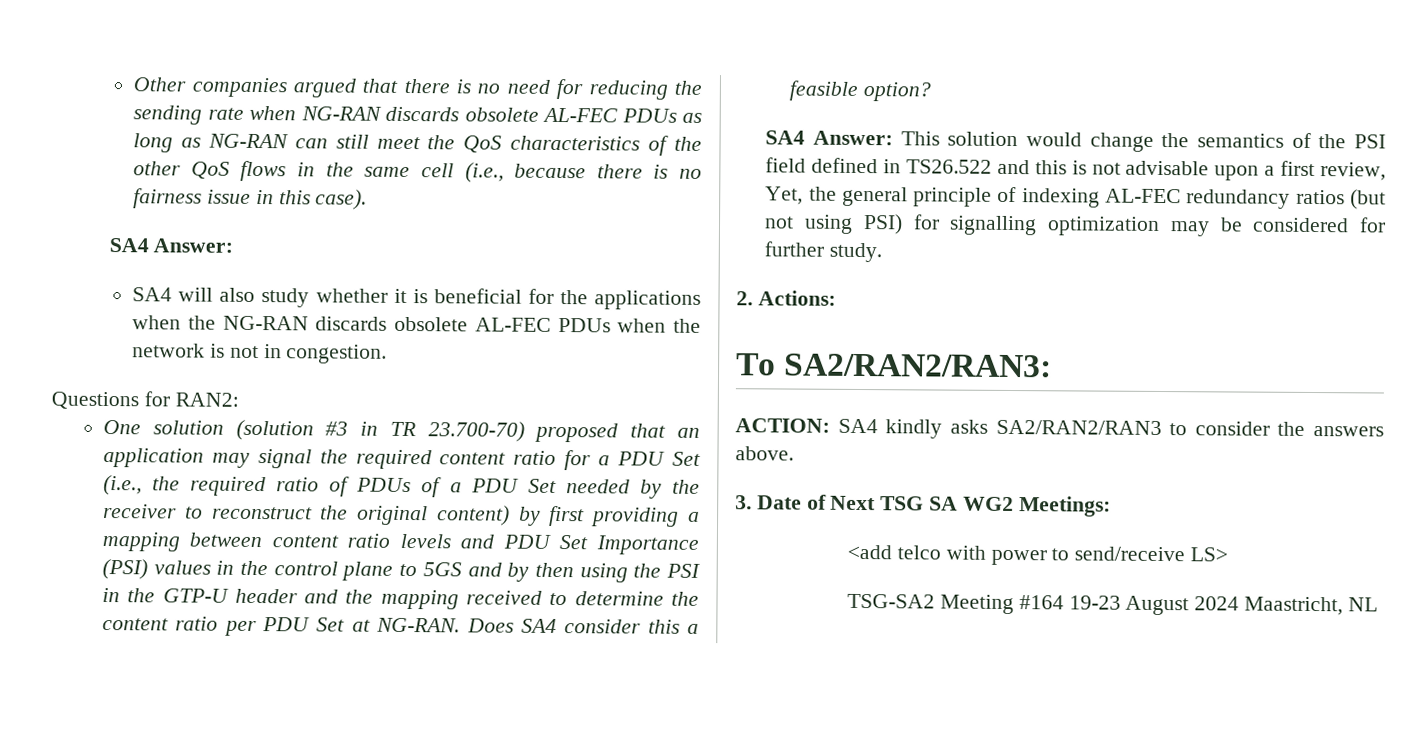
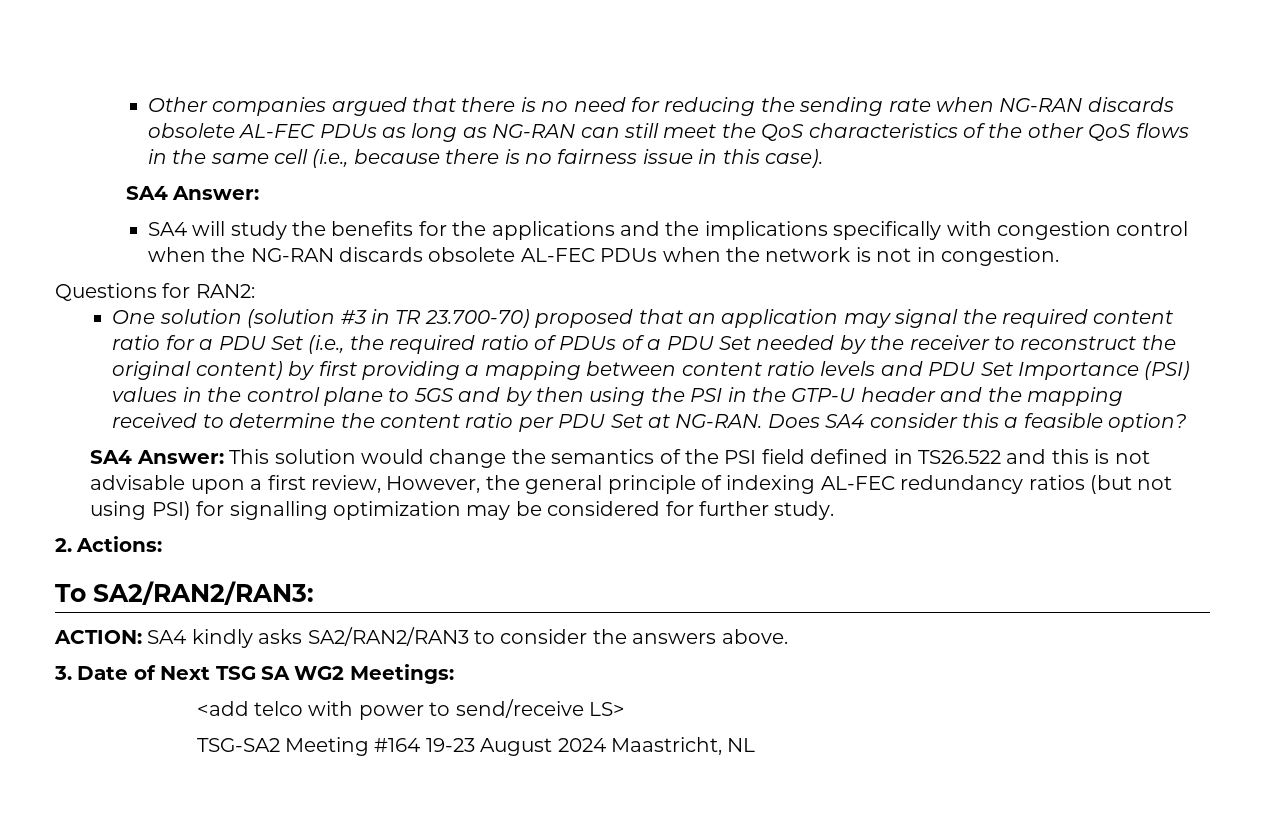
- SA4 will also study whether it is beneficial for the applications when the NG-RAN discards obsolete AL-FEC PDUs when the network is not in congestion.
+ SA4 will study the benefits for the applications and the implications specifically with congestion control when the NG-RAN discards obsolete AL-FEC PDUs when the network is not in congestion.
- SA4 Answer: This solution would change the semantics of the PSI field defined in TS26.522 and this is not advisable upon a first review, Yet, the general principle of indexing AL-FEC redundancy ratios (but not using PSI) for signalling optimization may be considered for further study.
+ SA4 Answer: This solution would change the semantics of the PSI field defined in TS26.522 and this is not advisable upon a first review, However, the general principle of indexing AL-FEC redundancy ratios (but not using PSI) for signalling optimization may be considered for further study.

